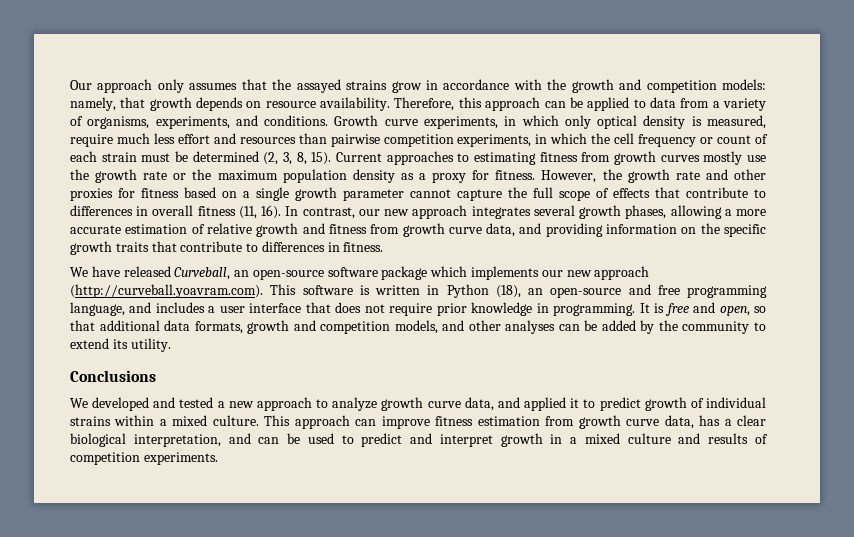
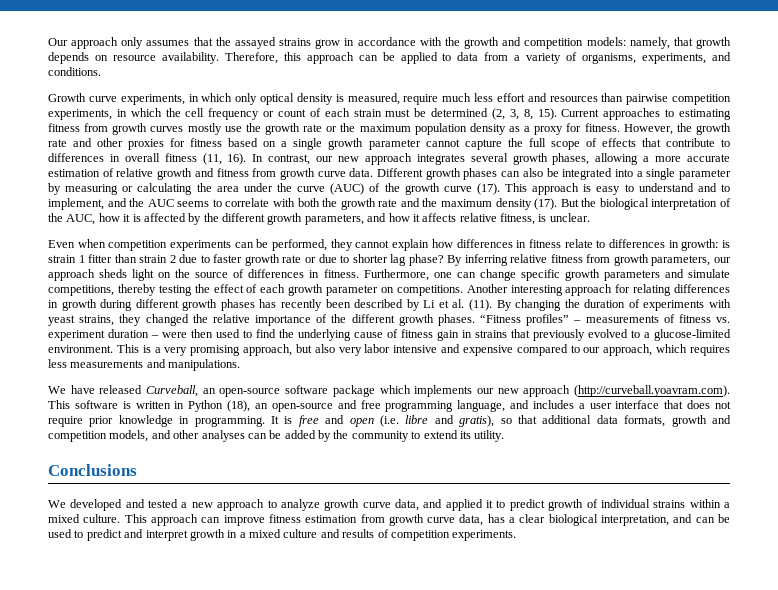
- Therefore, this approach can be applied to data from a variety of organisms, experiments, and conditions. Growth curve experiments, in which only optical density is measured, require much less effort and resources than pairwise competition experiments, in which the cell frequency or count of each strain must be determined (2, 3, 8, 15).
+ Therefore, this approach can be applied to data from a variety of organisms, experiments, and conditions.
+ Growth curve experiments, in which only optical density is measured, require much less effort and resources than pairwise competition experiments, in which the cell frequency or count of each strain must be determined (2, 3, 8, 15).
- In contrast, our new approach integrates several growth phases, allowing a more accurate estimation of relative growth and fitness from growth curve data, and providing information on the specific growth traits that contribute to differences in fitness.
+ In contrast, our new approach integrates several growth phases, allowing a more accurate estimation of relative growth and fitness from growth curve data. Different growth phases can also be integrated into a single parameter by measuring or calculating the area under the curve (AUC) of the growth curve (17). This approach is easy to understand and to implement, and the AUC seems to correlate with both the growth rate and the maximum density (17). But the biological interpretation of the AUC, how it is affected by the different growth parameters, and how it affects relative fitness, is unclear.
+ Even when competition experiments can be performed, they cannot explain how differences in fitness relate to differences in growth: is strain 1 fitter than strain 2 due to faster growth rate or due to shorter lag phase? By inferring relative fitness from growth parameters, our approach sheds light on the source of differences in fitness. Furthermore, one can change specific growth parameters and simulate competitions, thereby testing the effect of each growth parameter on competitions. Another interesting approach for relating differences in growth during different growth phases has recently been described by Li et al. (11). By changing the duration of experiments with yeast strains, they changed the relative importance of the different growth phases. “Fitness profiles” – measurements of fitness vs. experiment duration – were then used to find the underlying cause of fitness gain in strains that previously evolved to a glucose-limited environment. This is a very promising approach, but also very labor intensive and expensive compared to our approach, which requires less measurements and manipulations.
- It is free and open, so that additional data formats, growth and competition models, and other analyses can be added by the community to extend its utility.
+ It is free and open (i.e. libre and gratis), so that additional data formats, growth and competition models, and other analyses can be added by the community to extend its utility.

